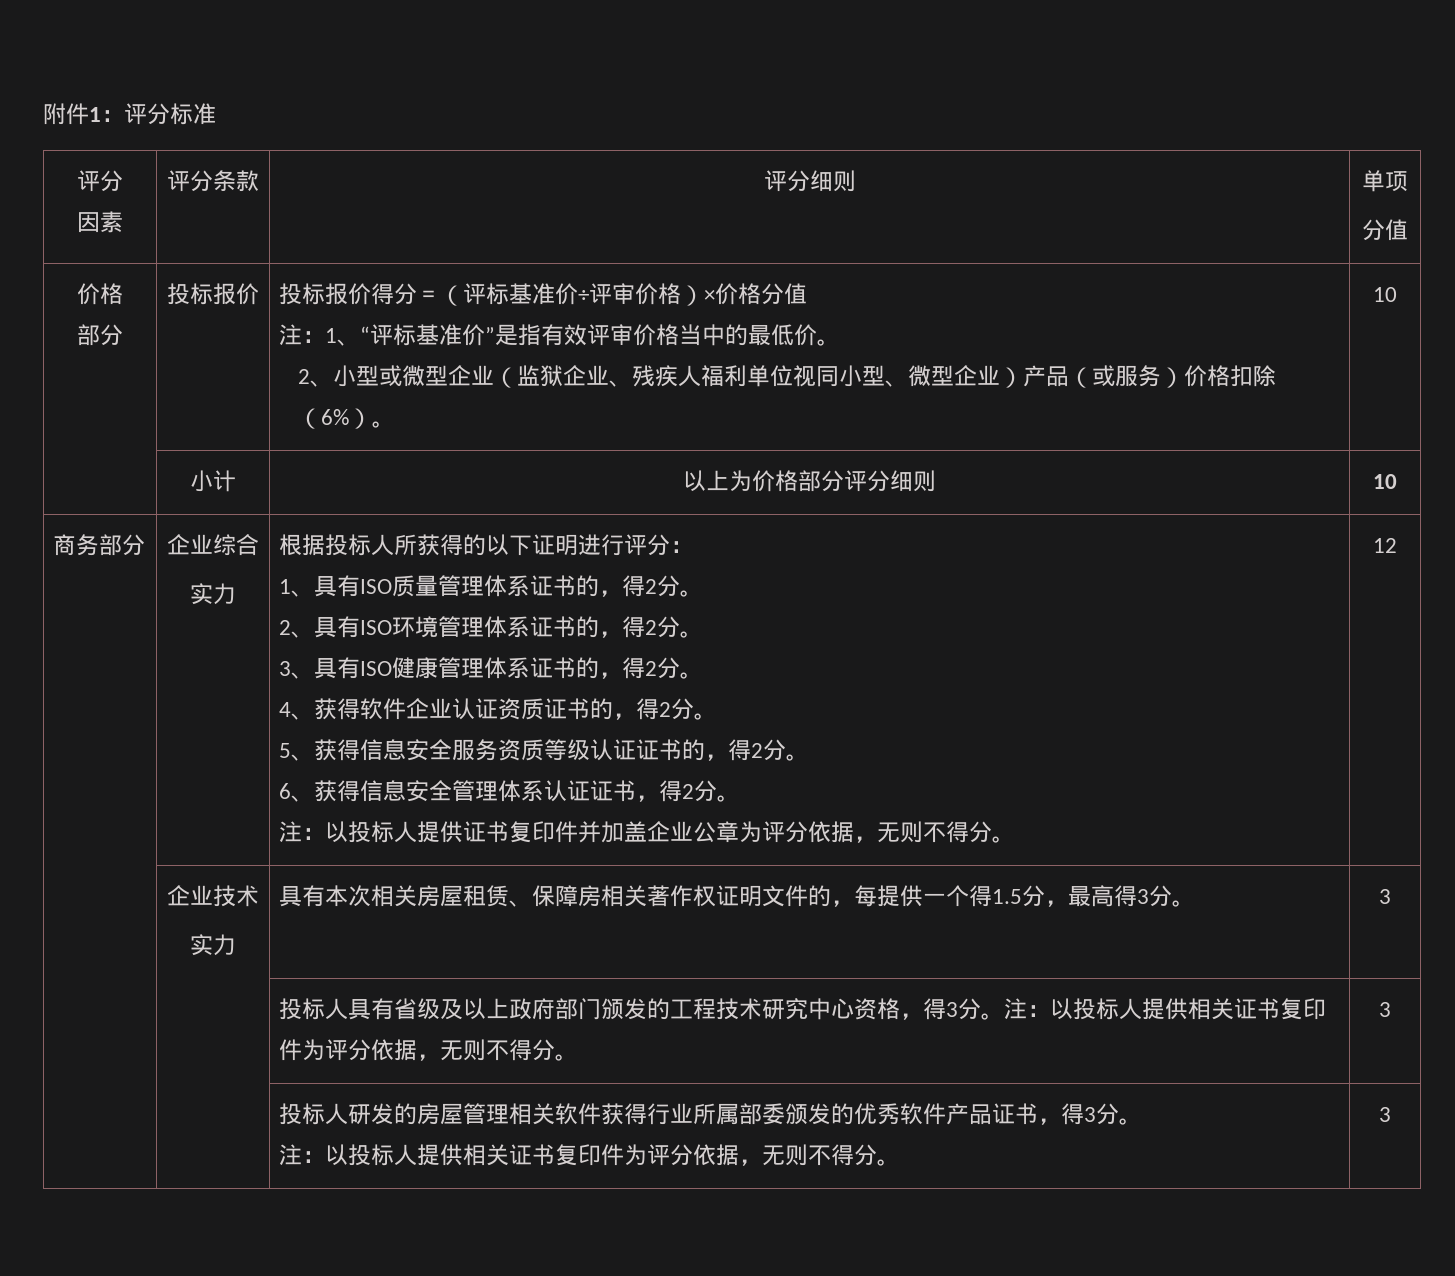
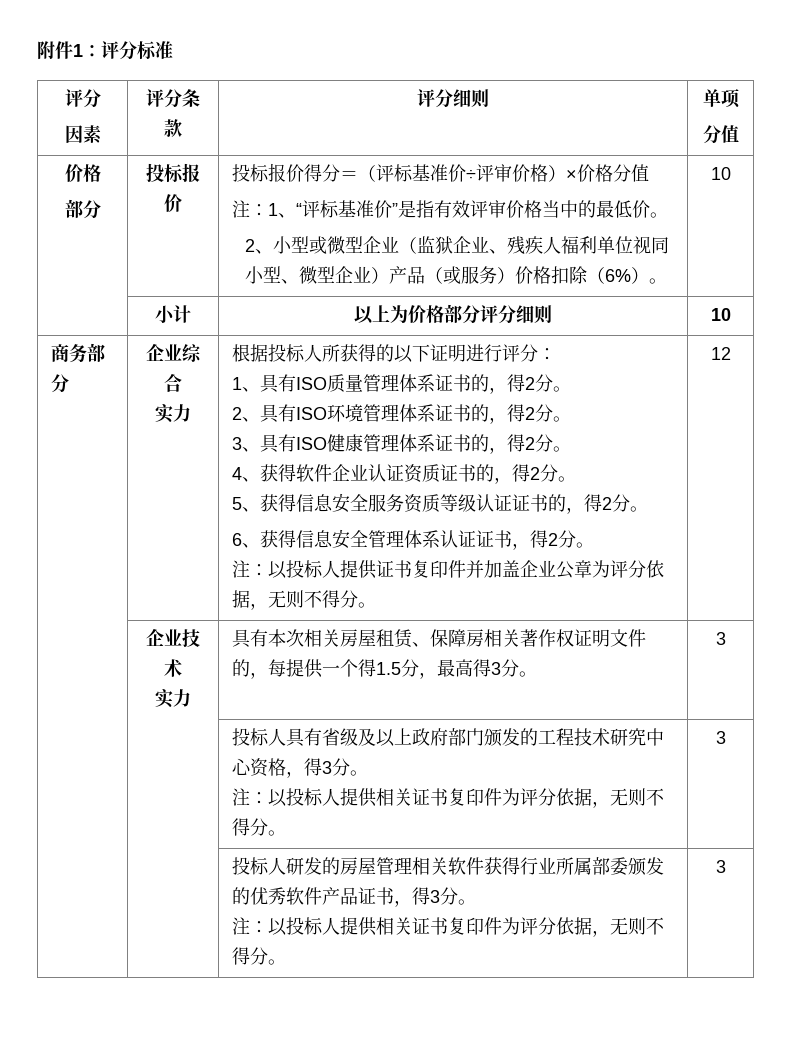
- | | 投标人具有省级及以上政府部门颁发的工程技术研究中心资格，得3分。注：以投标人提供相关证书复印件为评分依据，无则不得分。 | 3
+ | | 投标人具有省级及以上政府部门颁发的工程技术研究中心资格，得3分。
+ 注：以投标人提供相关证书复印件为评分依据，无则不得分。 | 3

